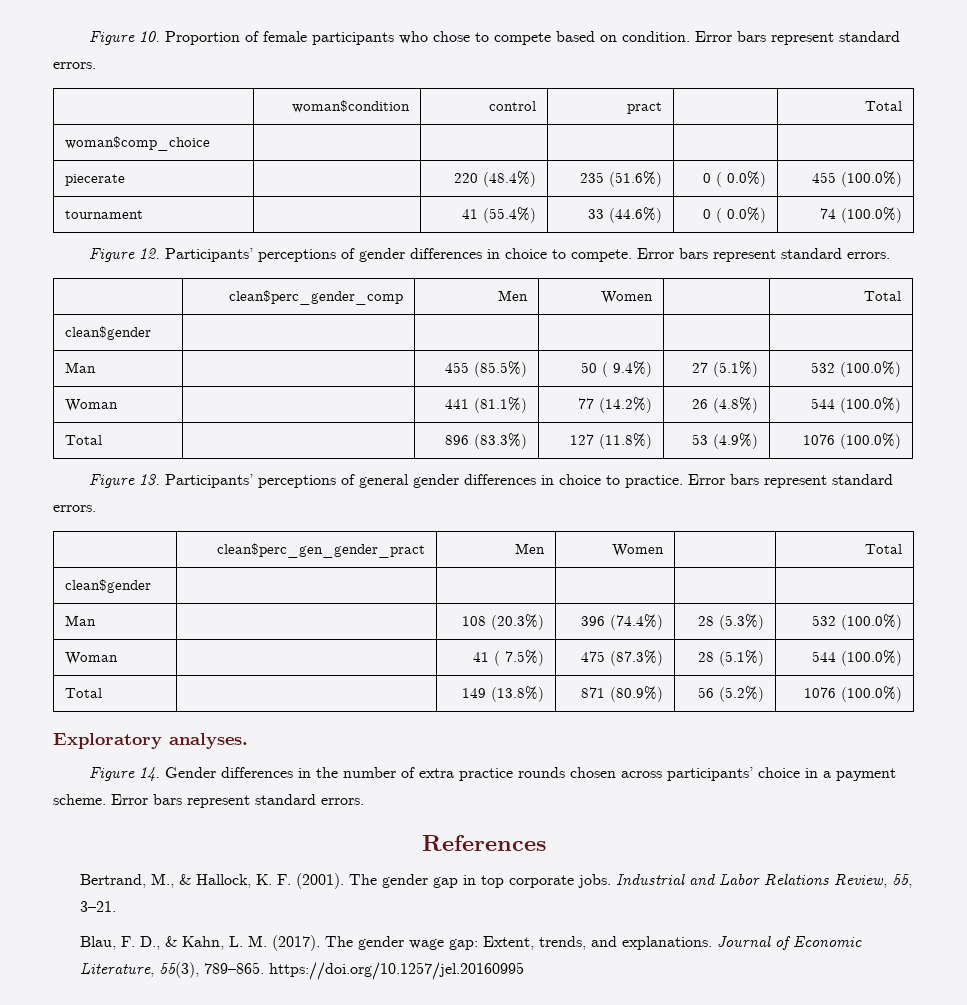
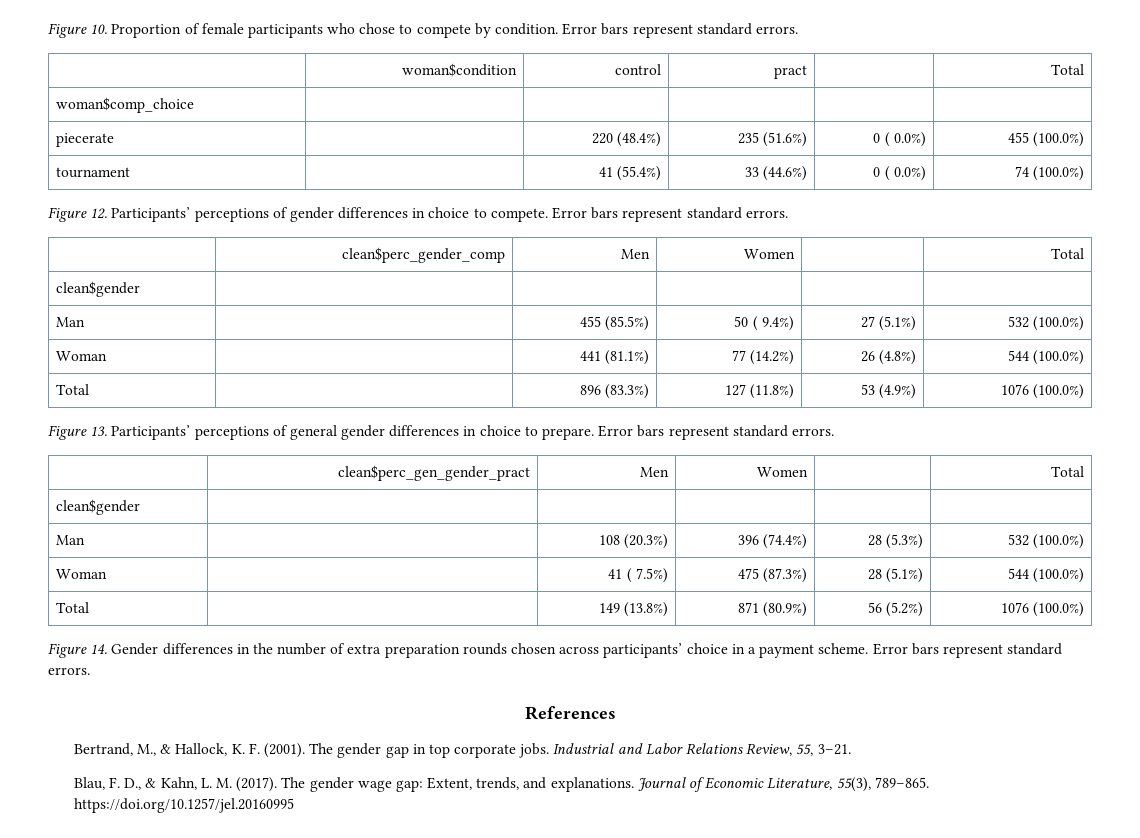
- Figure 10. Proportion of female participants who chose to compete based on condition.
+ Figure 10. Proportion of female participants who chose to compete by condition.
- Figure 13. Participants’ perceptions of general gender differences in choice to practice.
+ Figure 13. Participants’ perceptions of general gender differences in choice to prepare.
- Exploratory analyses.
- Figure 14. Gender differences in the number of extra practice rounds chosen across participants’ choice in a payment scheme.
+ Figure 14. Gender differences in the number of extra preparation rounds chosen across participants’ choice in a payment scheme.

